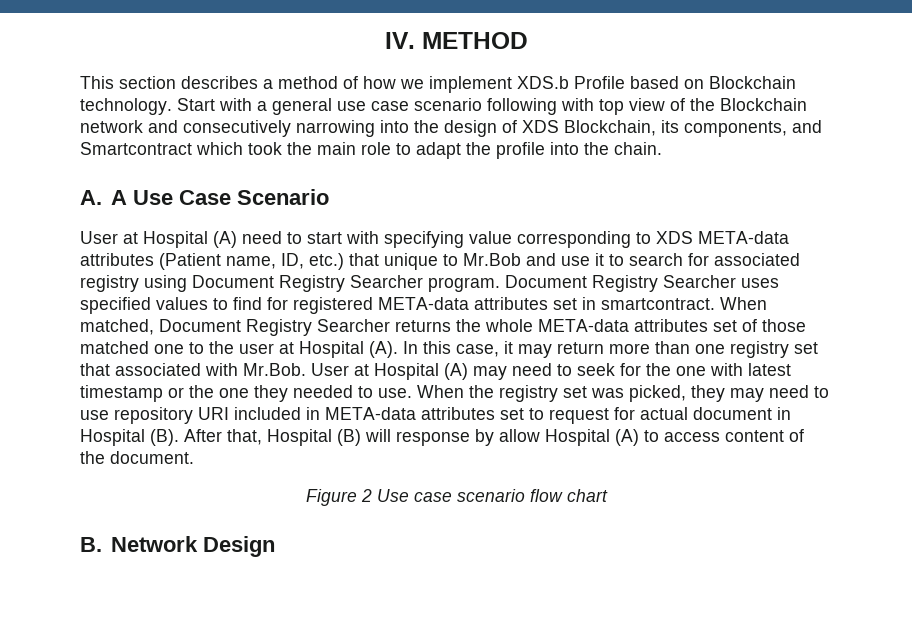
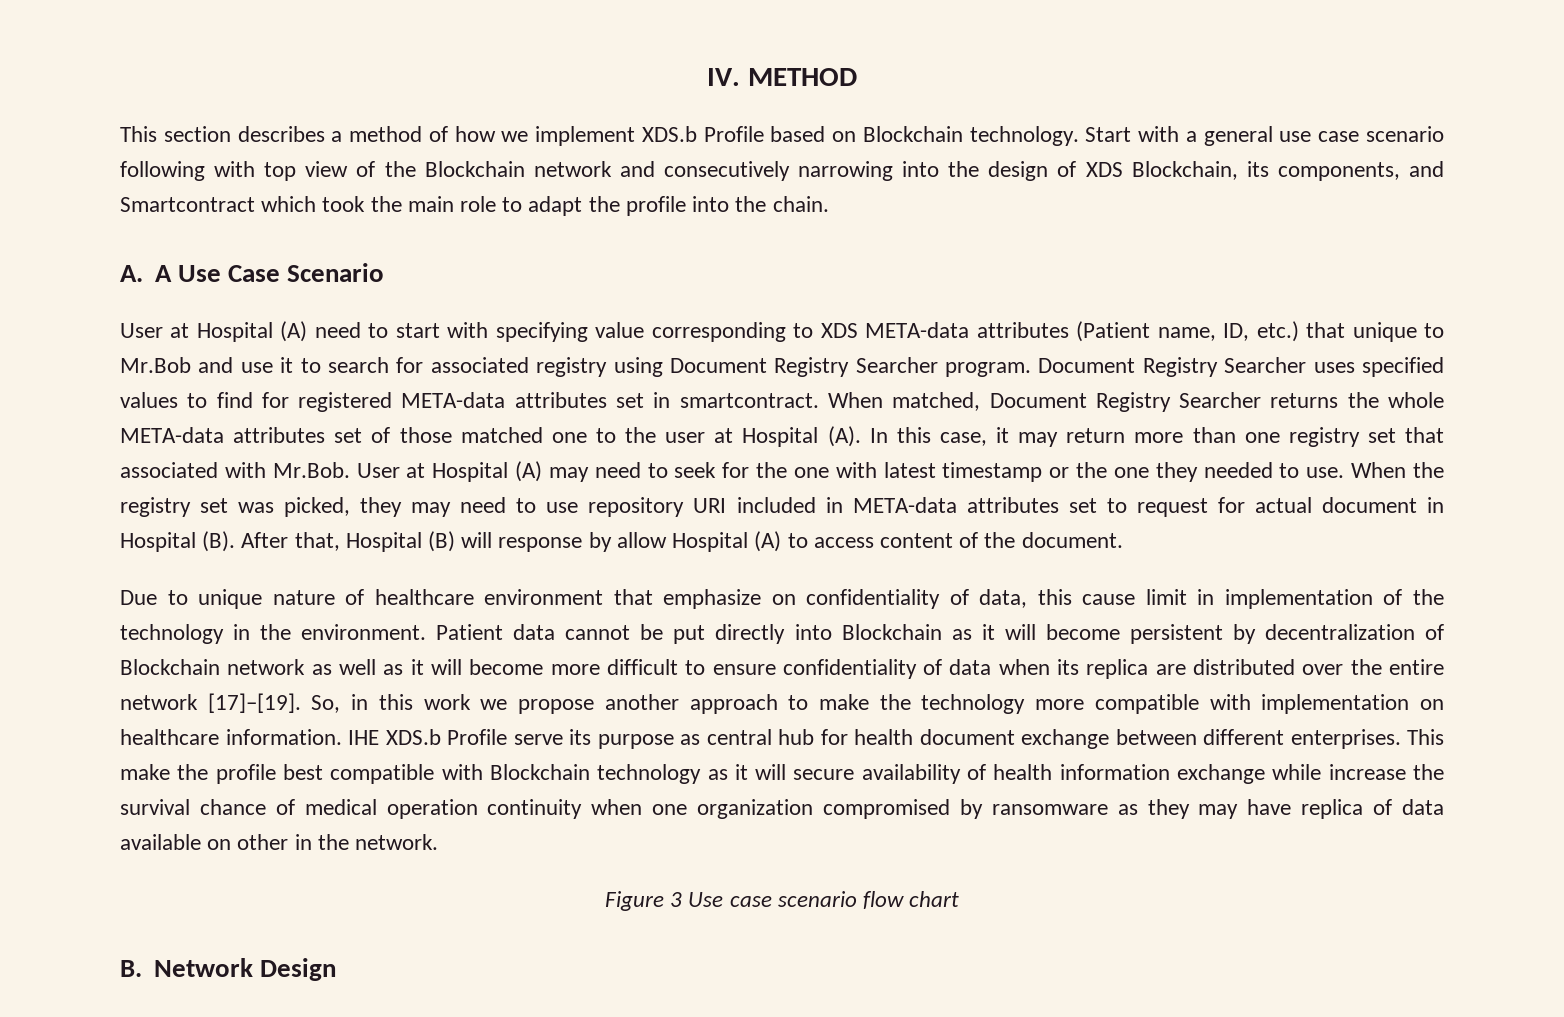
+ Due to unique nature of healthcare environment that emphasize on confidentiality of data, this cause limit in implementation of the technology in the environment. Patient data cannot be put directly into Blockchain as it will become persistent by decentralization of Blockchain network as well as it will become more difficult to ensure confidentiality of data when its replica are distributed over the entire network [17]–[19]. So, in this work we propose another approach to make the technology more compatible with implementation on healthcare information. IHE XDS.b Profile serve its purpose as central hub for health document exchange between different enterprises. This make the profile best compatible with Blockchain technology as it will secure availability of health information exchange while increase the survival chance of medical operation continuity when one organization compromised by ransomware as they may have replica of data available on other in the network.
- Figure 2 Use case scenario flow chart
+ Figure 3 Use case scenario flow chart

